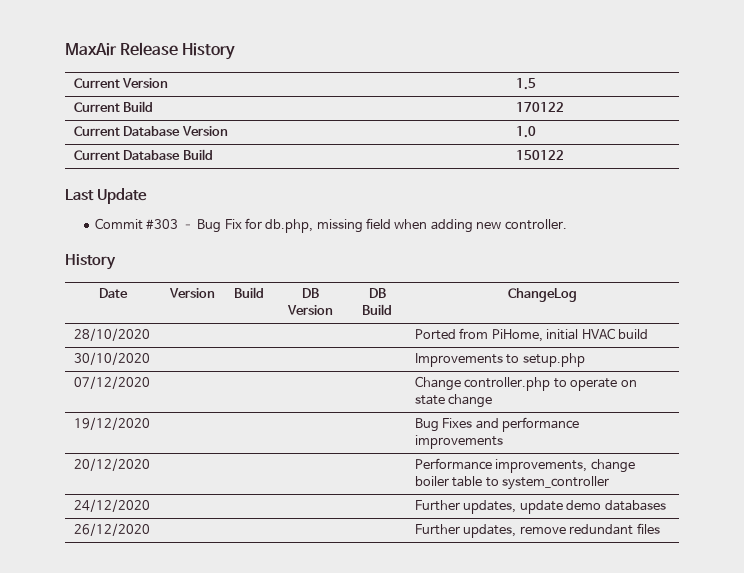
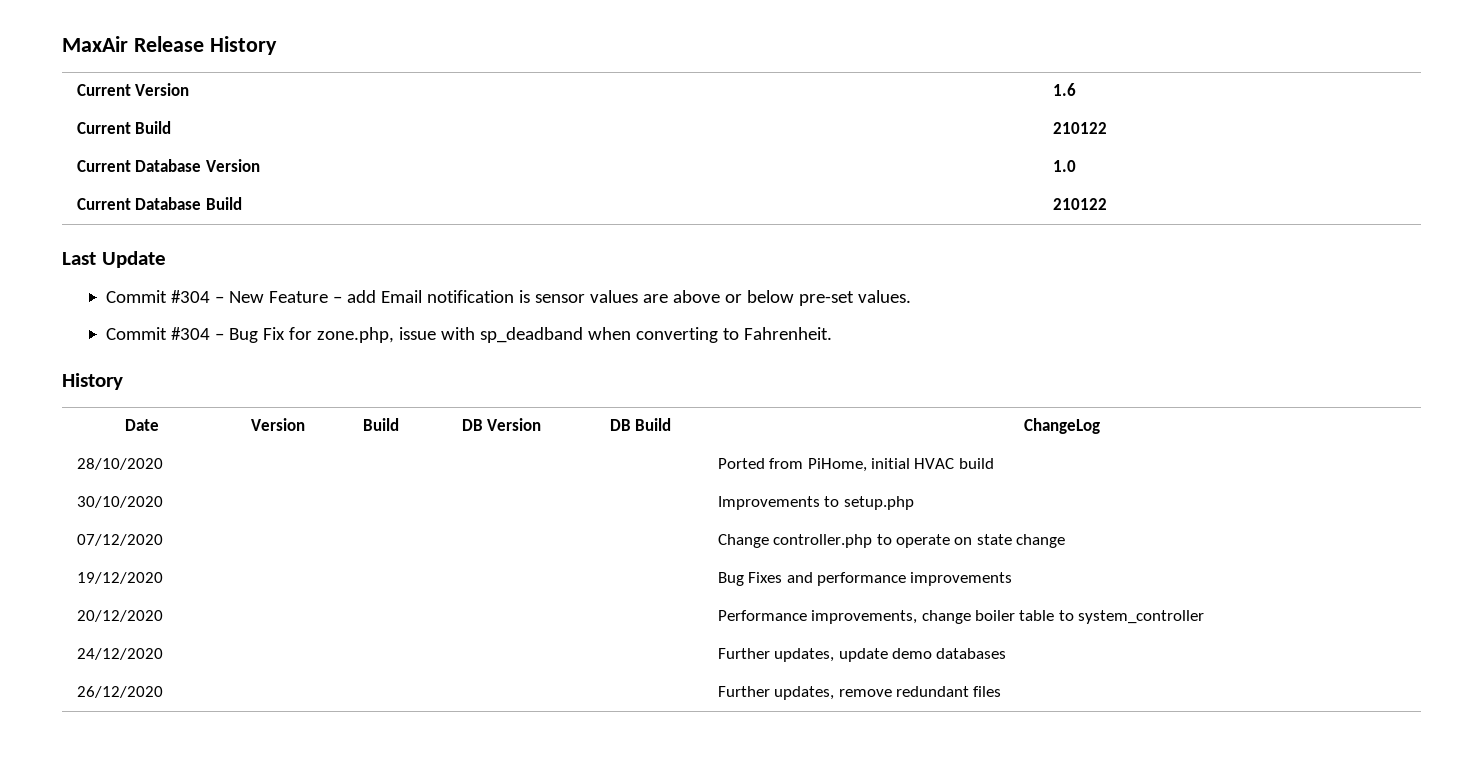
- Current Version | 1.5
+ Current Version | 1.6
- Current Build | 170122
+ Current Build | 210122
- Current Database Build | 150122
+ Current Database Build | 210122
- Commit #303 – Bug Fix for db.php, missing field when adding new controller.
+ Commit #304 – New Feature – add Email notification is sensor values are above or below pre-set values.
+ Commit #304 – Bug Fix for zone.php, issue with sp_deadband when converting to Fahrenheit.

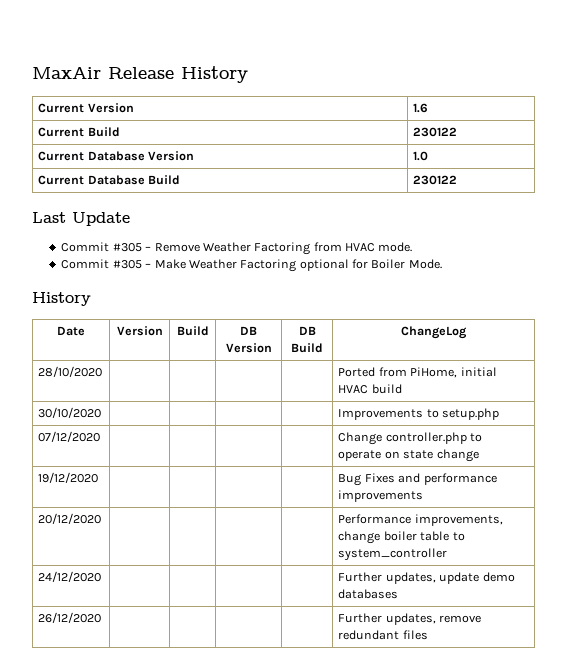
- Current Build | 210122
+ Current Build | 230122
- Current Database Build | 210122
+ Current Database Build | 230122
- Commit #304 – New Feature – add Email notification is sensor values are above or below pre-set values.
- Commit #304 – Bug Fix for zone.php, issue with sp_deadband when converting to Fahrenheit.
+ Commit #305 – Remove Weather Factoring from HVAC mode.
+ Commit #305 – Make Weather Factoring optional for Boiler Mode.

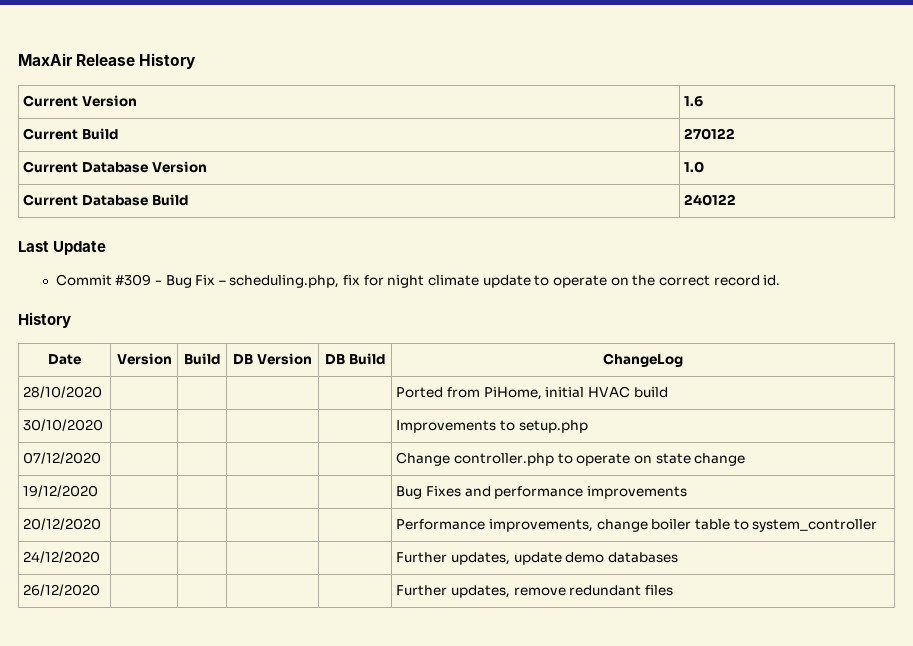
- Current Build | 230122
+ Current Build | 270122
- Current Database Build | 230122
+ Current Database Build | 240122
- Commit #305 – Remove Weather Factoring from HVAC mode.
- Commit #305 – Make Weather Factoring optional for Boiler Mode.
+ Commit #309 - Bug Fix – scheduling.php, fix for night climate update to operate on the correct record id.

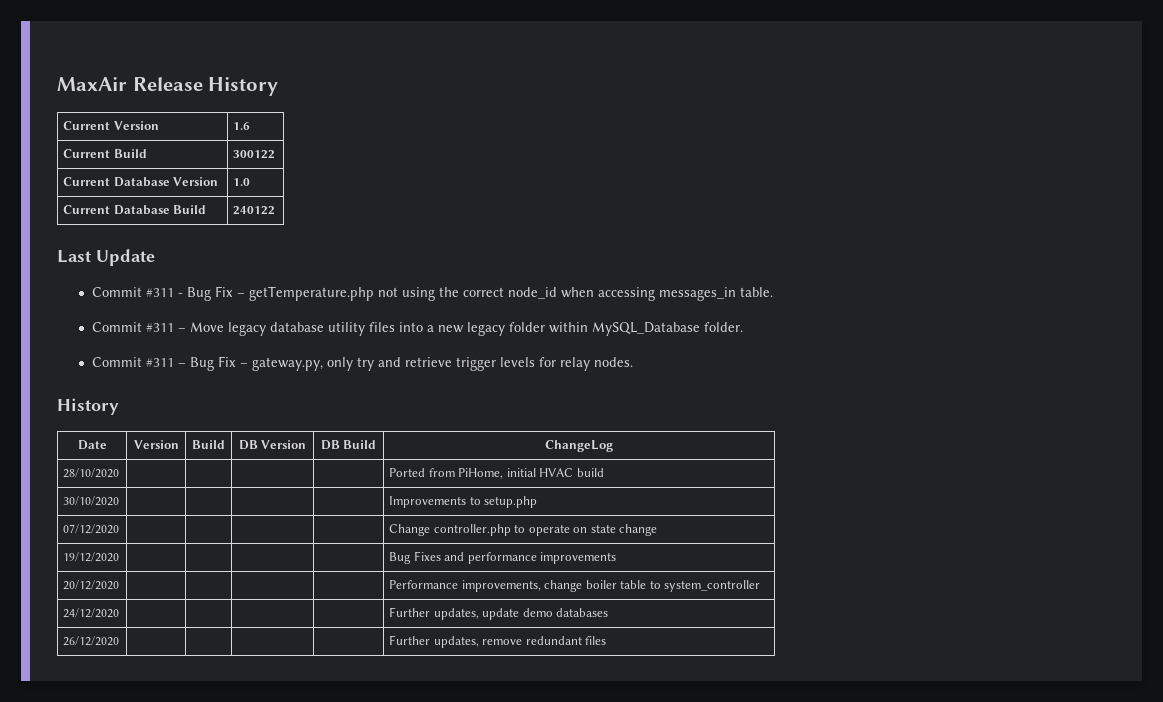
- Current Build | 270122
+ Current Build | 300122
- Commit #309 - Bug Fix – scheduling.php, fix for night climate update to operate on the correct record id.
+ Commit #311 - Bug Fix – getTemperature.php not using the correct node_id when accessing messages_in table.
+ Commit #311 – Move legacy database utility files into a new legacy folder within MySQL_Database folder.
+ Commit #311 – Bug Fix – gateway.py, only try and retrieve trigger levels for relay nodes.

